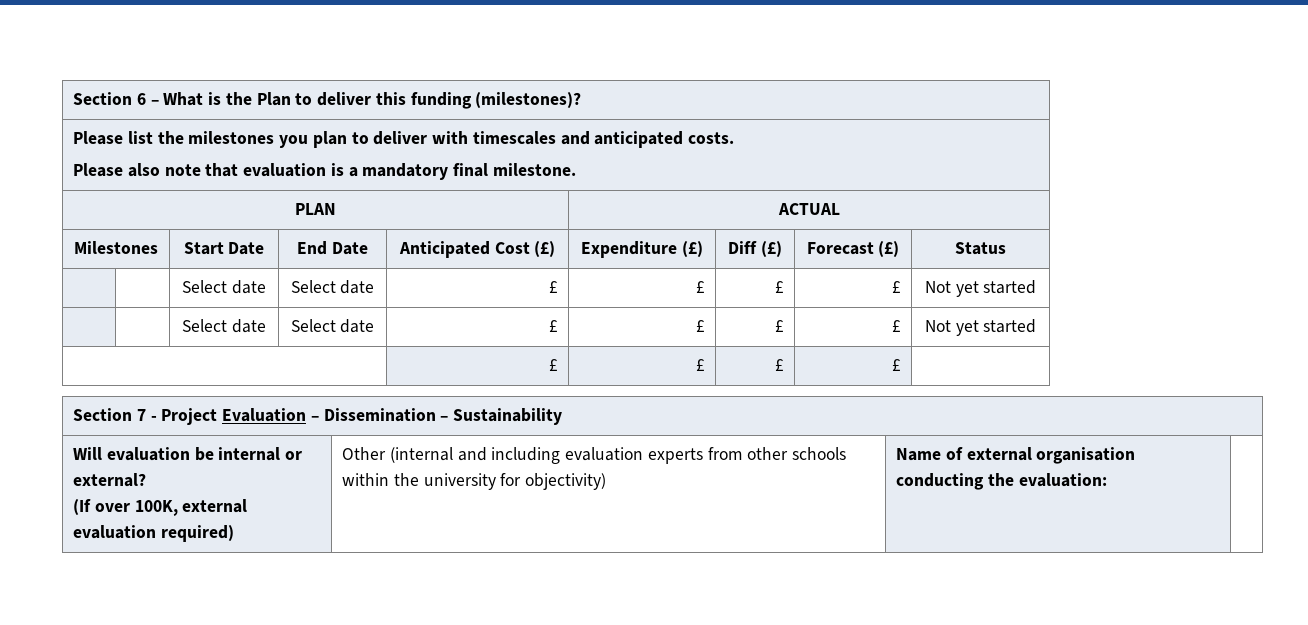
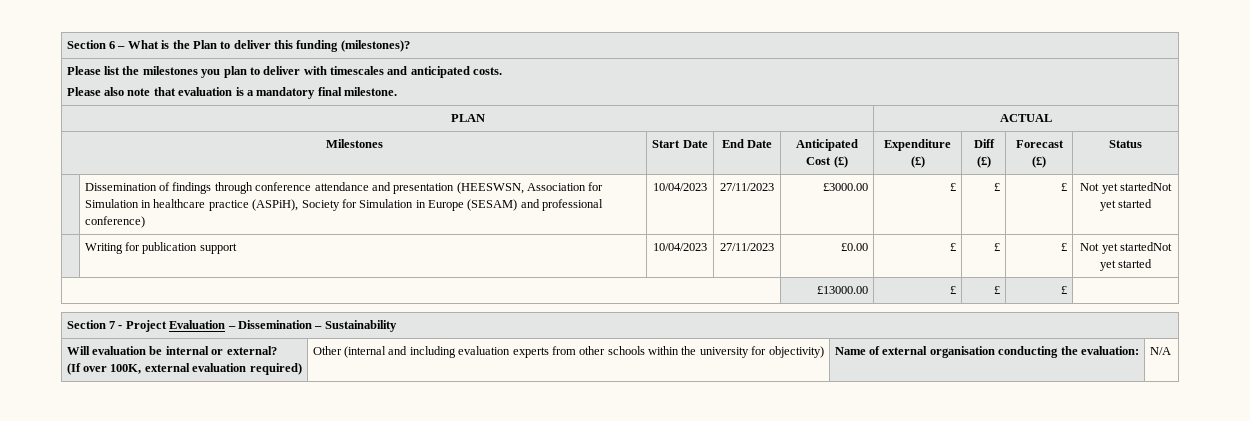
  Milestones | Start Date | End Date | Anticipated Cost (£) | Expenditure (£) | Diff (£) | Forecast (£) | Status
- | | Select date | Select date | £ | £ | £ | £ | Not yet started
- | | Select date | Select date | £ | £ | £ | £ | Not yet started
- | £ | £ | £ | £ |
+ | Dissemination of findings through conference attendance and presentation (HEESWSN, Association for Simulation in healthcare practice (ASPiH), Society for Simulation in Europe (SESAM) and professional conference) | 10/04/2023 | 27/11/2023 | £3000.00 | £ | £ | £ | Not yet startedNot yet started
+ | Writing for publication support | 10/04/2023 | 27/11/2023 | £0.00 | £ | £ | £ | Not yet startedNot yet started
+ | £13000.00 | £ | £ | £ |
  Will evaluation be internal or external?
- (If over 100K, external evaluation required) | Other (internal and including evaluation experts from other schools within the university for objectivity) | Name of external organisation conducting the evaluation: |
+ (If over 100K, external evaluation required) | Other (internal and including evaluation experts from other schools within the university for objectivity) | Name of external organisation conducting the evaluation: | N/A

